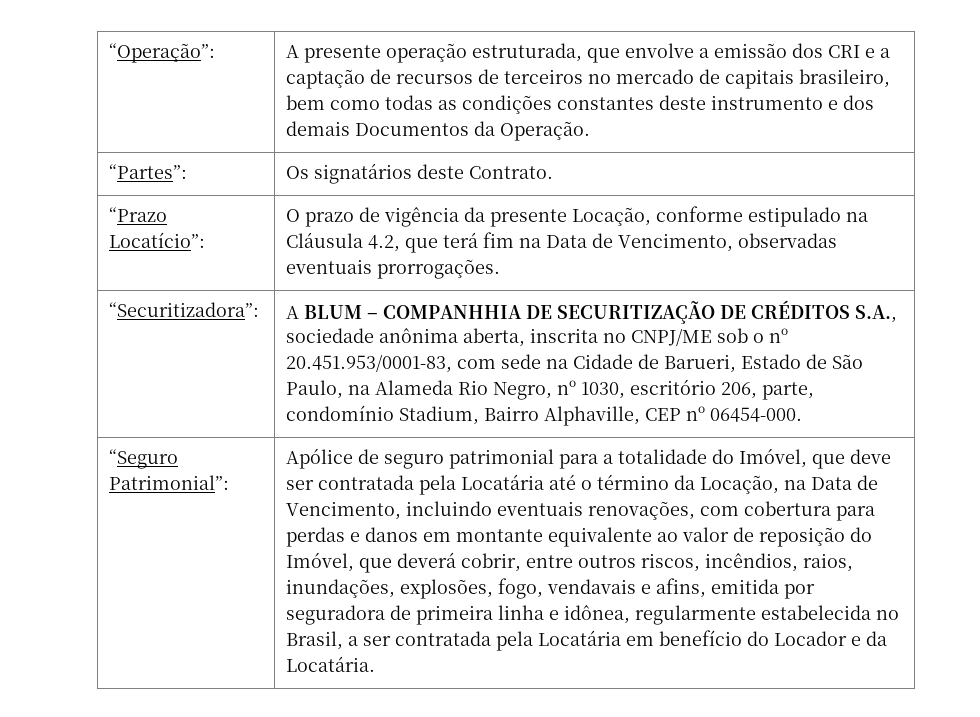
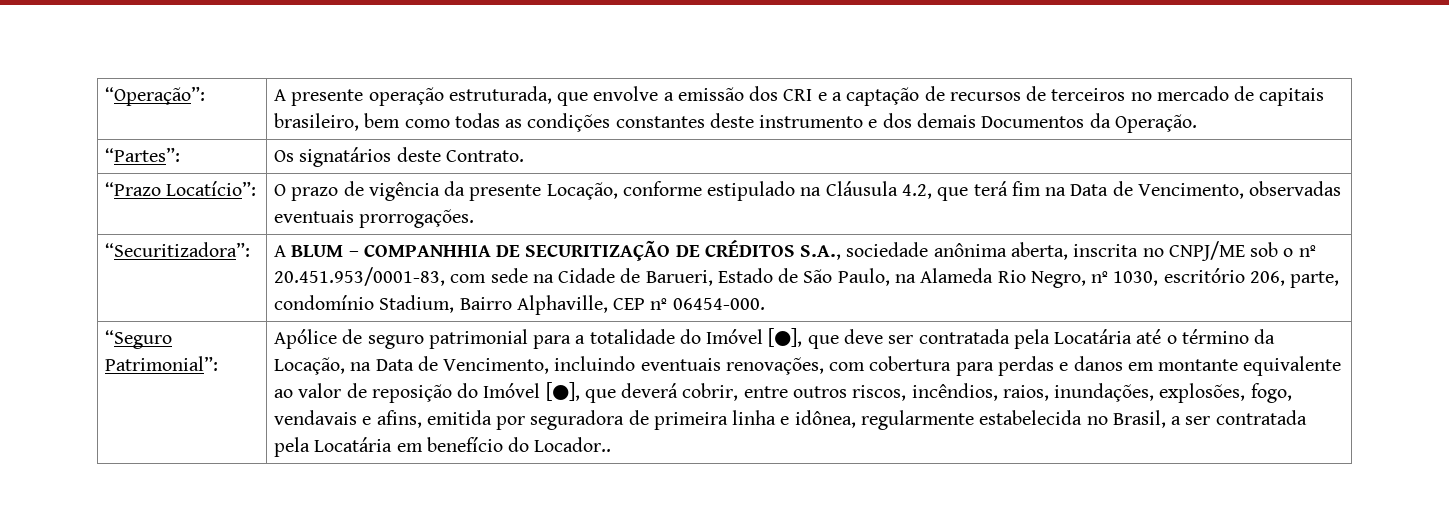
- Apólice de seguro patrimonial para a totalidade do Imóvel, que deve ser contratada pela Locatária até o término da Locação, na Data de Vencimento, incluindo eventuais renovações, com cobertura para perdas e danos em montante equivalente ao valor de reposição do Imóvel, que deverá cobrir, entre outros riscos, incêndios, raios, inundações, explosões, fogo, vendavais e afins, emitida por seguradora de primeira linha e idônea, regularmente estabelecida no Brasil, a ser contratada pela Locatária em benefício do Locador e da Locatária.
+ Apólice de seguro patrimonial para a totalidade do Imóvel [●], que deve ser contratada pela Locatária até o término da Locação, na Data de Vencimento, incluindo eventuais renovações, com cobertura para perdas e danos em montante equivalente ao valor de reposição do Imóvel [●], que deverá cobrir, entre outros riscos, incêndios, raios, inundações, explosões, fogo, vendavais e afins, emitida por seguradora de primeira linha e idônea, regularmente estabelecida no Brasil, a ser contratada pela Locatária em benefício do Locador..

